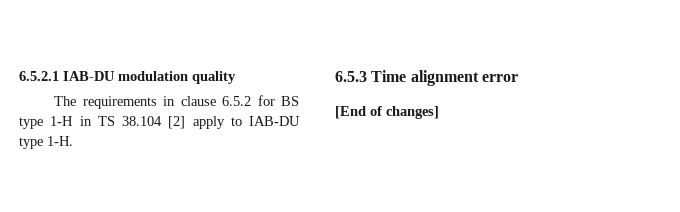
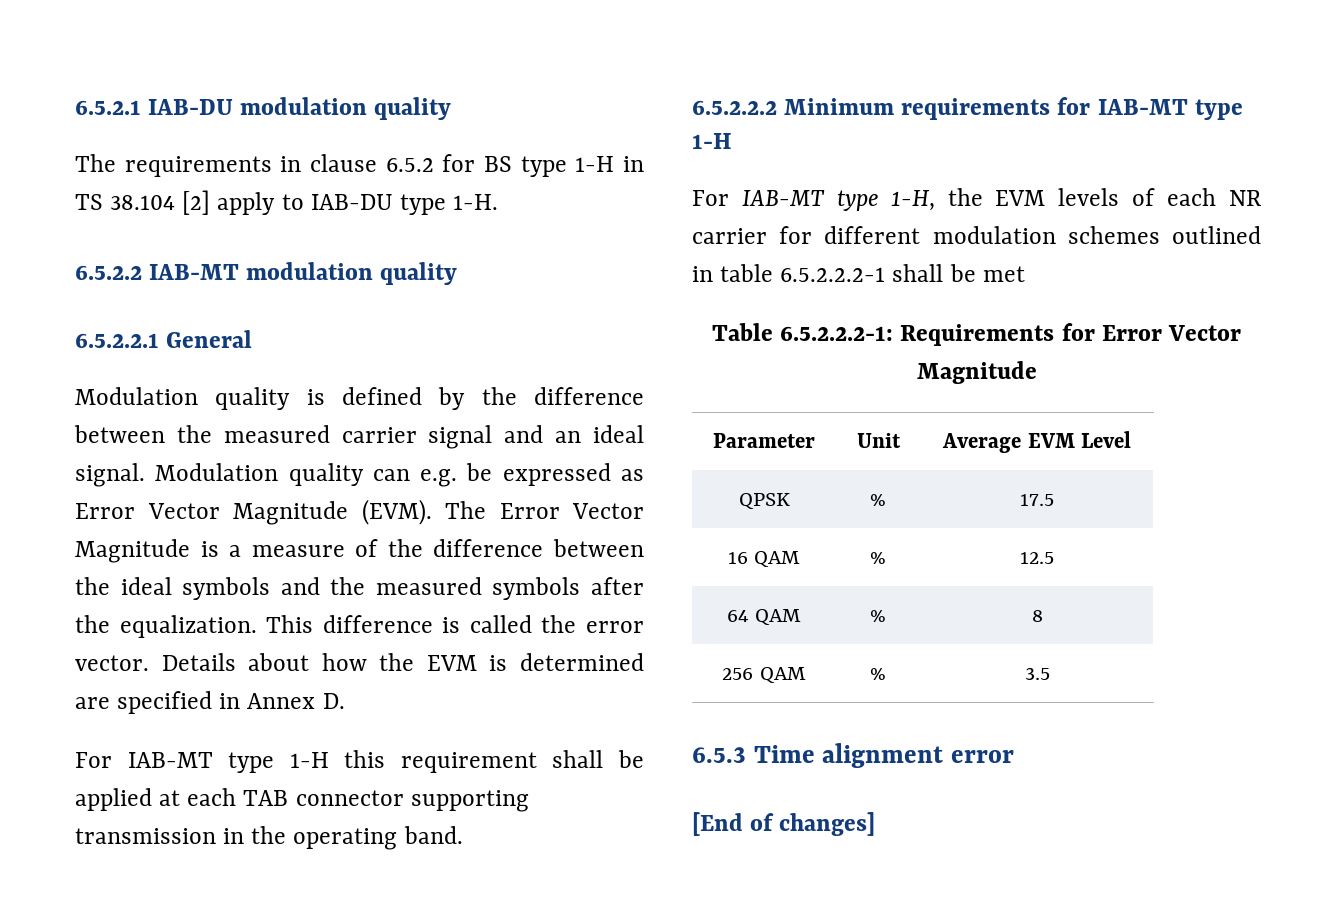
+ 6.5.2.2 IAB-MT modulation quality
+ 6.5.2.2.1 General
+ Modulation quality is defined by the difference between the measured carrier signal and an ideal signal. Modulation quality can e.g. be expressed as Error Vector Magnitude (EVM). The Error Vector Magnitude is a measure of the difference between the ideal symbols and the measured symbols after the equalization. This difference is called the error vector. Details about how the EVM is determined are specified in Annex D.
+ For IAB-MT type 1-H this requirement shall be applied at each TAB connector supporting transmission in the operating band.
+ 6.5.2.2.2 Minimum requirements for IAB-MT type 1-H
+ For IAB-MT type 1-H, the EVM levels of each NR carrier for different modulation schemes outlined in table 6.5.2.2.2-1 shall be met
+ Table 6.5.2.2.2-1: Requirements for Error Vector Magnitude
+ Parameter | Unit | Average EVM Level
+ QPSK | % | 17.5
+ 16 QAM | % | 12.5
+ 64 QAM | % | 8
+ 256 QAM | % | 3.5

